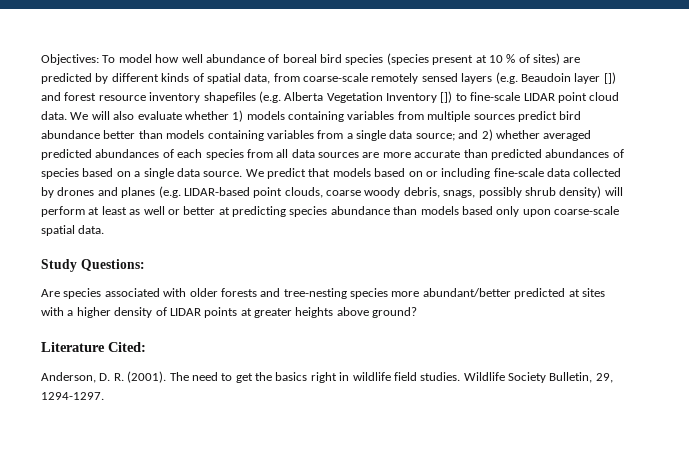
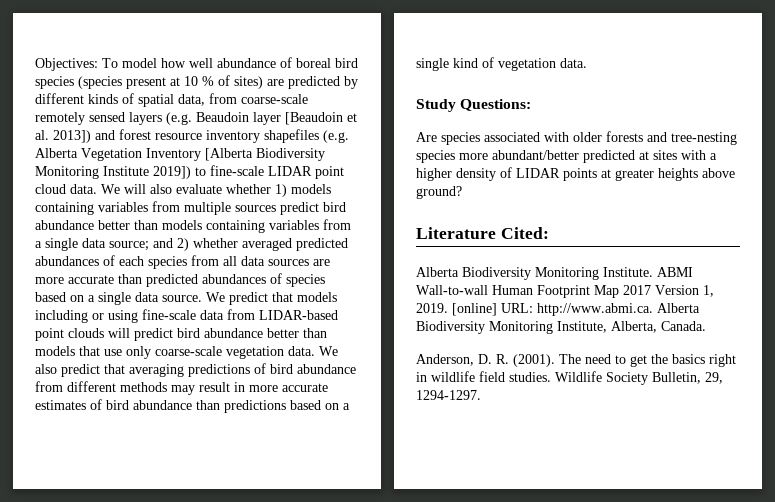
- Objectives: To model how well abundance of boreal bird species (species present at 10 % of sites) are predicted by different kinds of spatial data, from coarse-scale remotely sensed layers (e.g. Beaudoin layer []) and forest resource inventory shapefiles (e.g. Alberta Vegetation Inventory []) to fine-scale LIDAR point cloud data.
+ Objectives: To model how well abundance of boreal bird species (species present at 10 % of sites) are predicted by different kinds of spatial data, from coarse-scale remotely sensed layers (e.g. Beaudoin layer [Beaudoin et al. 2013]) and forest resource inventory shapefiles (e.g. Alberta Vegetation Inventory [Alberta Biodiversity Monitoring Institute 2019]) to fine-scale LIDAR point cloud data.
- We predict that models based on or including fine-scale data collected by drones and planes (e.g. LIDAR-based point clouds, coarse woody debris, snags, possibly shrub density) will perform at least as well or better at predicting species abundance than models based only upon coarse-scale spatial data.
+ We predict that models including or using fine-scale data from LIDAR-based point clouds will predict bird abundance better than models that use only coarse-scale vegetation data. We also predict that averaging predictions of bird abundance from different methods may result in more accurate estimates of bird abundance than predictions based on a single kind of vegetation data.
+ Alberta Biodiversity Monitoring Institute. ABMI Wall-to-wall Human Footprint Map 2017 Version 1, 2019. [online] URL: http://www.abmi.ca. Alberta Biodiversity Monitoring Institute, Alberta, Canada.

